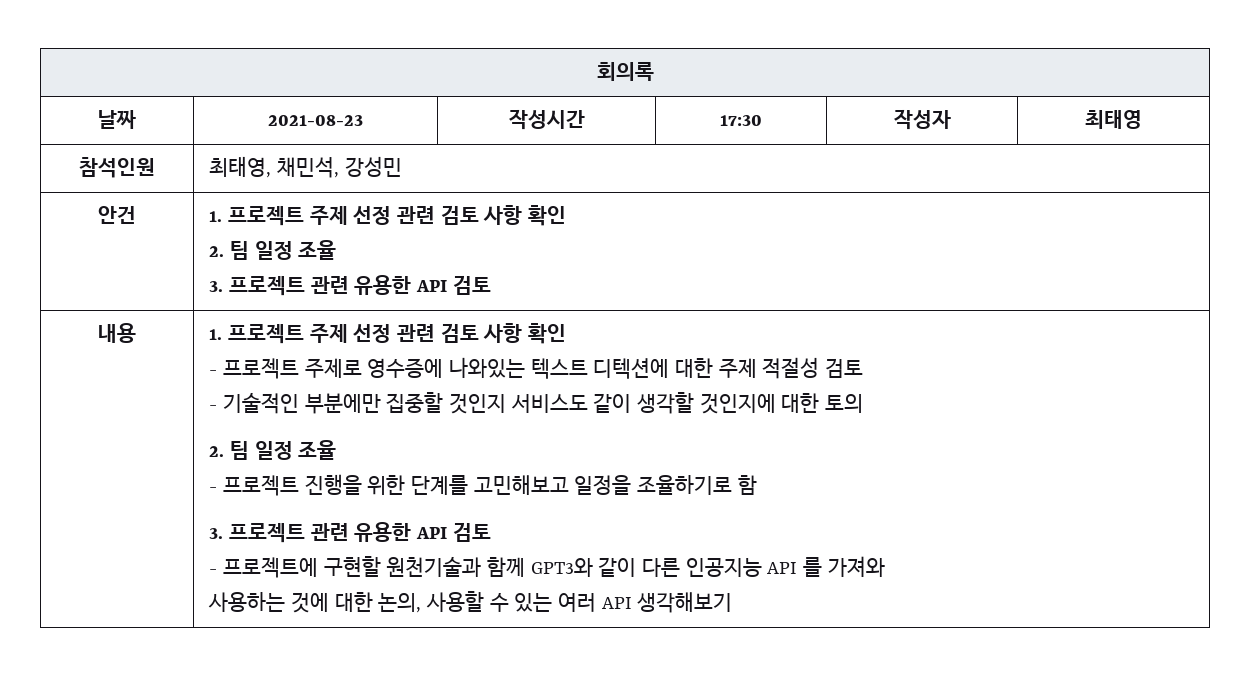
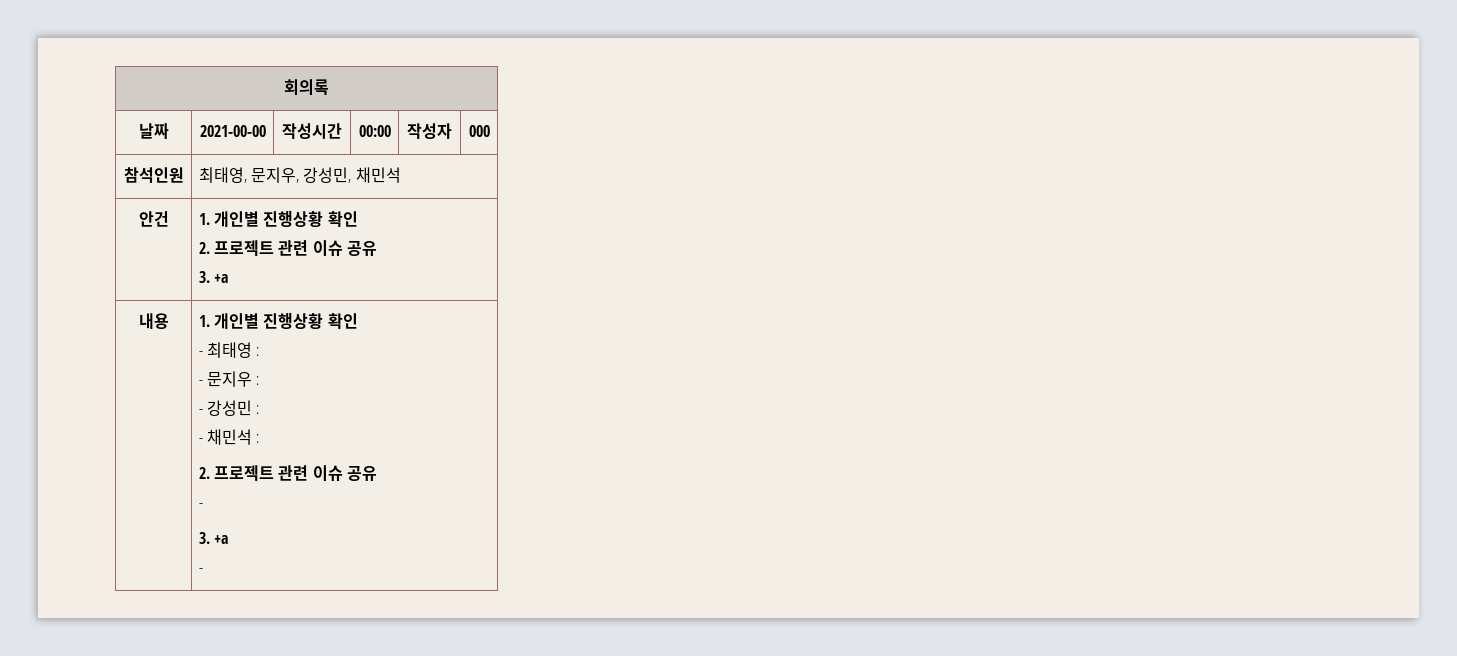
- 날짜 | 2021-08-23 | 작성시간 | 17:30 | 작성자 | 최태영
+ 날짜 | 2021-00-00 | 작성시간 | 00:00 | 작성자 | 000
- 참석인원 | 최태영, 채민석, 강성민
+ 참석인원 | 최태영, 문지우, 강성민, 채민석
- 안건 | 1. 프로젝트 주제 선정 관련 검토 사항 확인
- 2. 팀 일정 조율
- 3. 프로젝트 관련 유용한 API 검토
- 내용 | 1. 프로젝트 주제 선정 관련 검토 사항 확인
- - 프로젝트 주제로 영수증에 나와있는 텍스트 디텍션에 대한 주제 적절성 검토
- - 기술적인 부분에만 집중할 것인지 서비스도 같이 생각할 것인지에 대한 토의
- 2. 팀 일정 조율
- - 프로젝트 진행을 위한 단계를 고민해보고 일정을 조율하기로 함
- 3. 프로젝트 관련 유용한 API 검토
- - 프로젝트에 구현할 원천기술과 함께 GPT3와 같이 다른 인공지능 API 를 가져와
- 사용하는 것에 대한 논의, 사용할 수 있는 여러 API 생각해보기
+ 안건 | 1. 개인별 진행상황 확인
+ 2. 프로젝트 관련 이슈 공유
+ 3. +a
+ 내용 | 1. 개인별 진행상황 확인
+ - 최태영 :
+ - 문지우 :
+ - 강성민 :
+ - 채민석 :
+ 2. 프로젝트 관련 이슈 공유
+ -
+ 3. +a
+ -

